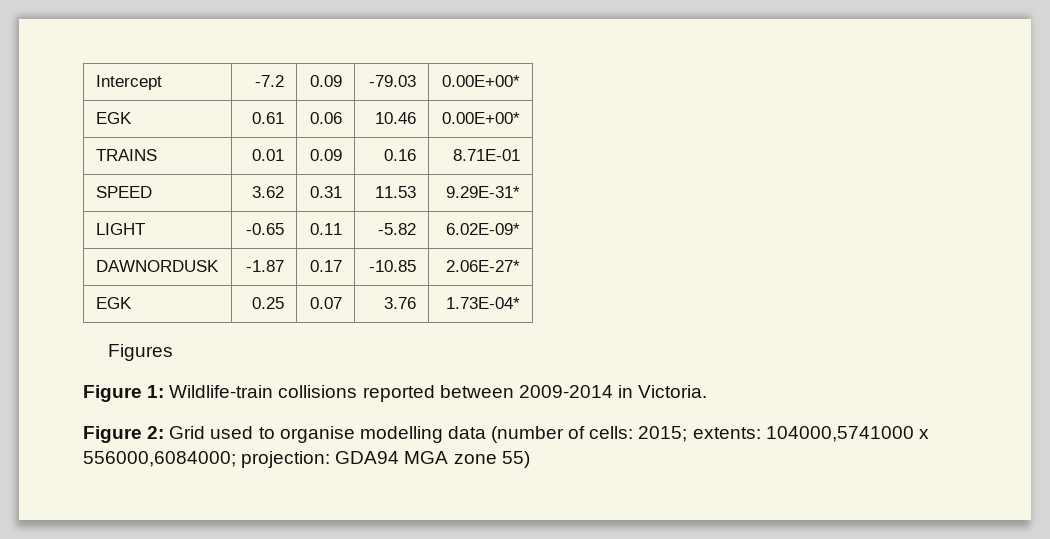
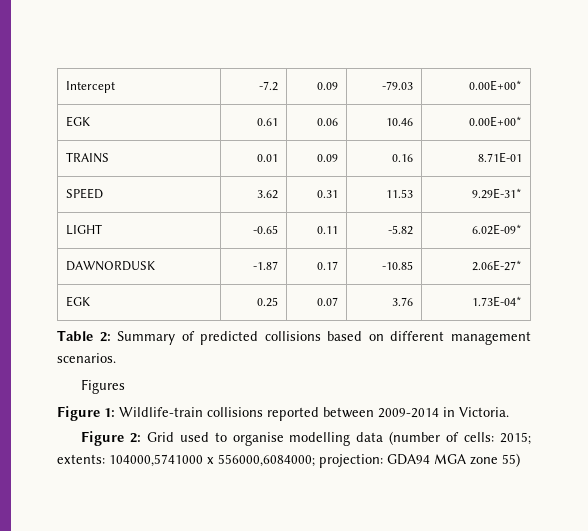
+ Table 2: Summary of predicted collisions based on different management scenarios.

